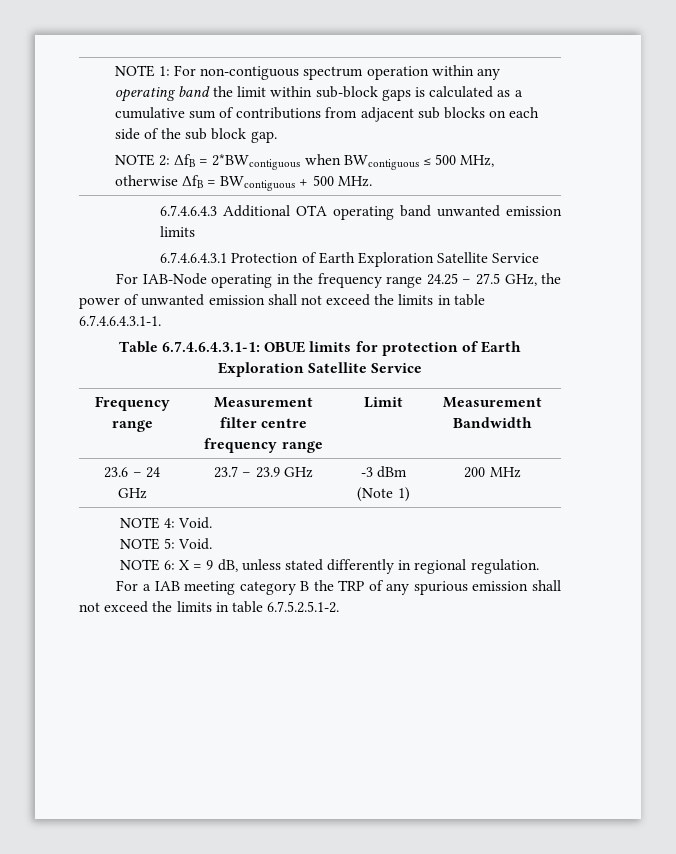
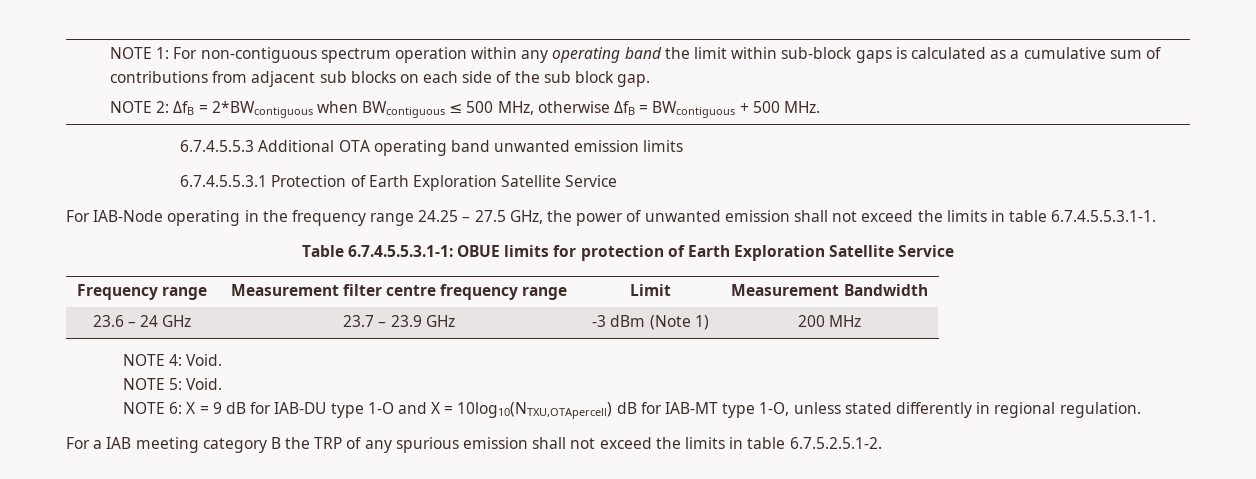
- 6.7.4.6.4.3 Additional OTA operating band unwanted emission limits
+ 6.7.4.5.5.3 Additional OTA operating band unwanted emission limits
- 6.7.4.6.4.3.1 Protection of Earth Exploration Satellite Service
+ 6.7.4.5.5.3.1 Protection of Earth Exploration Satellite Service
- For IAB-Node operating in the frequency range 24.25 – 27.5 GHz, the power of unwanted emission shall not exceed the limits in table 6.7.4.6.4.3.1-1.
+ For IAB-Node operating in the frequency range 24.25 – 27.5 GHz, the power of unwanted emission shall not exceed the limits in table 6.7.4.5.5.3.1-1.
- Table 6.7.4.6.4.3.1-1: OBUE limits for protection of Earth Exploration Satellite Service
+ Table 6.7.4.5.5.3.1-1: OBUE limits for protection of Earth Exploration Satellite Service
- NOTE 6: X = 9 dB, unless stated differently in regional regulation.
+ NOTE 6: X = 9 dB for IAB-DU type 1-O and X = 10log10(NTXU,OTApercell) dB for IAB-MT type 1-O, unless stated differently in regional regulation.

